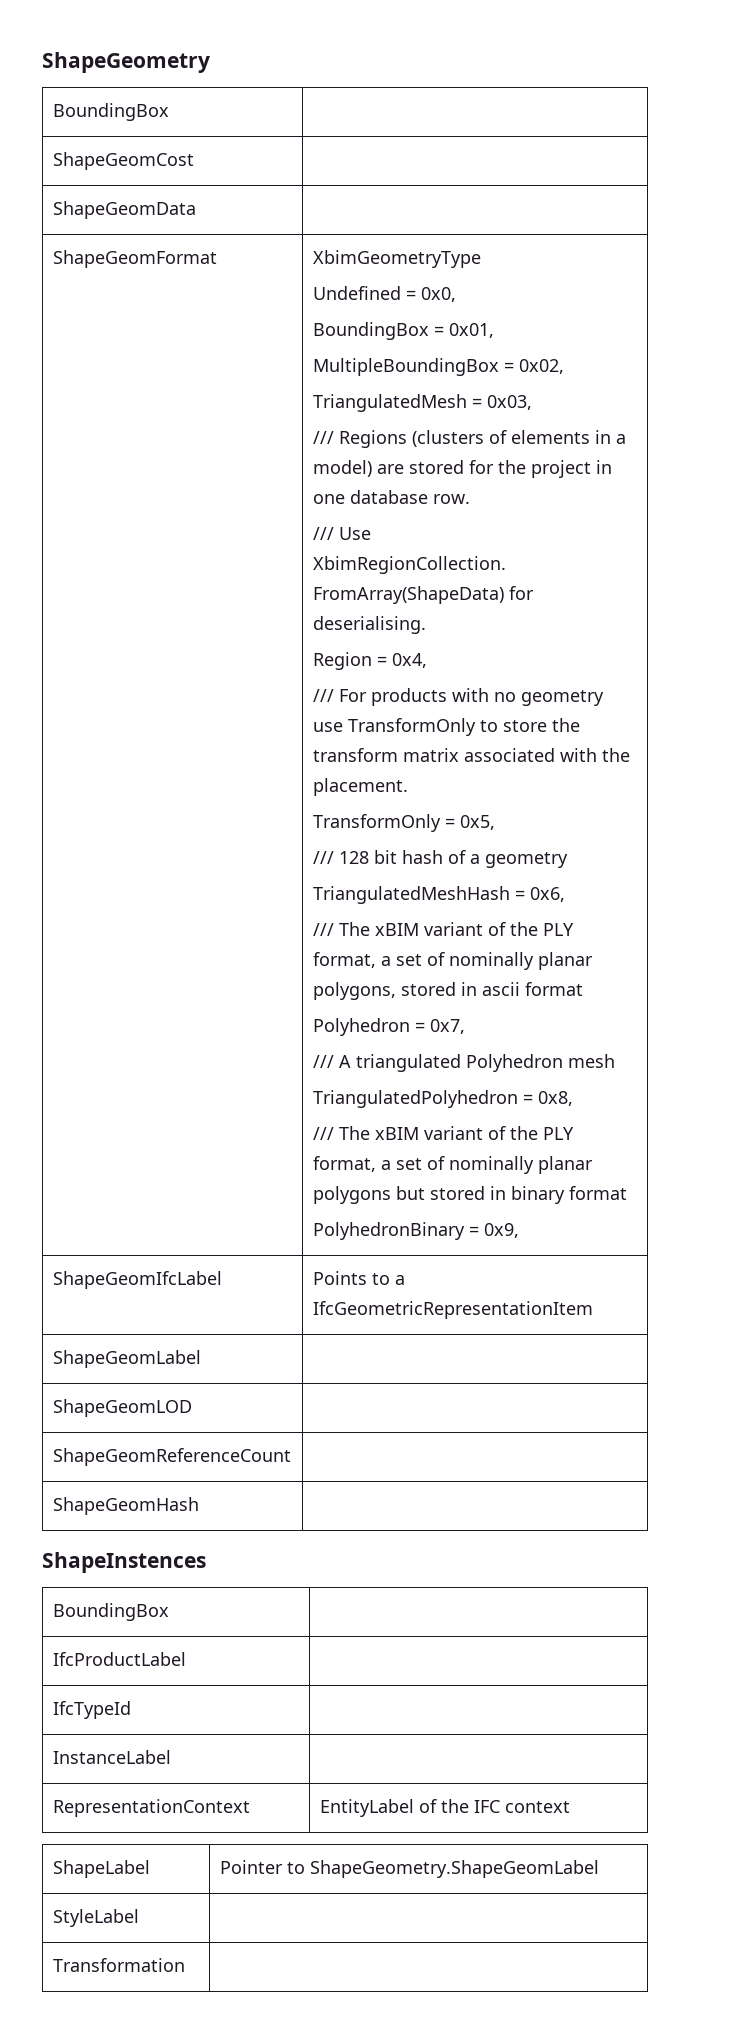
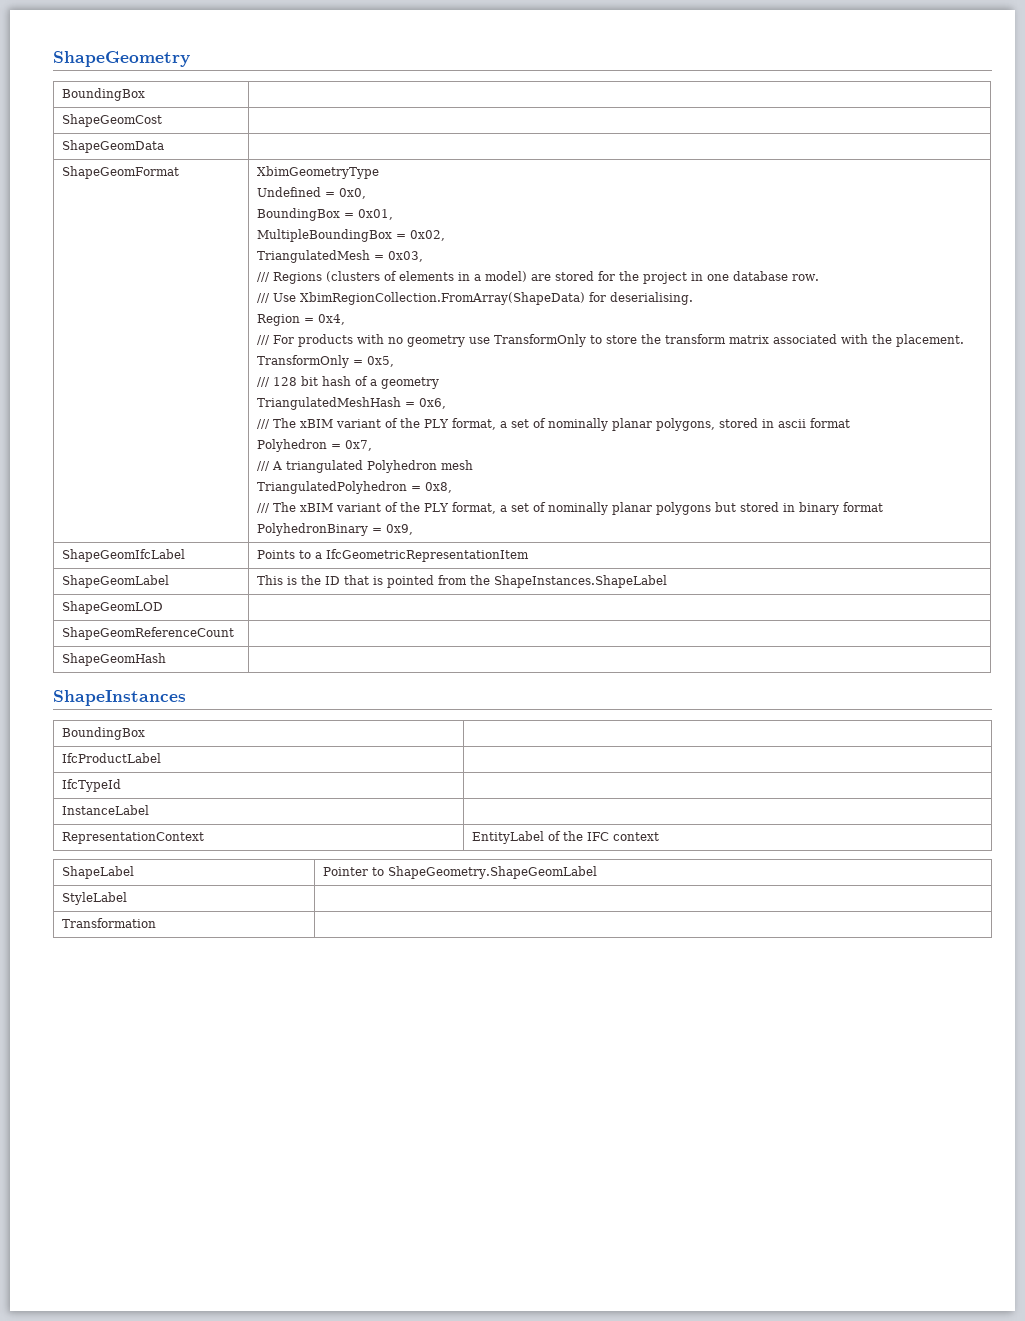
- ShapeGeomLabel |
+ ShapeGeomLabel | This is the ID that is pointed from the ShapeInstances.ShapeLabel
- ShapeInstences
+ ShapeInstances

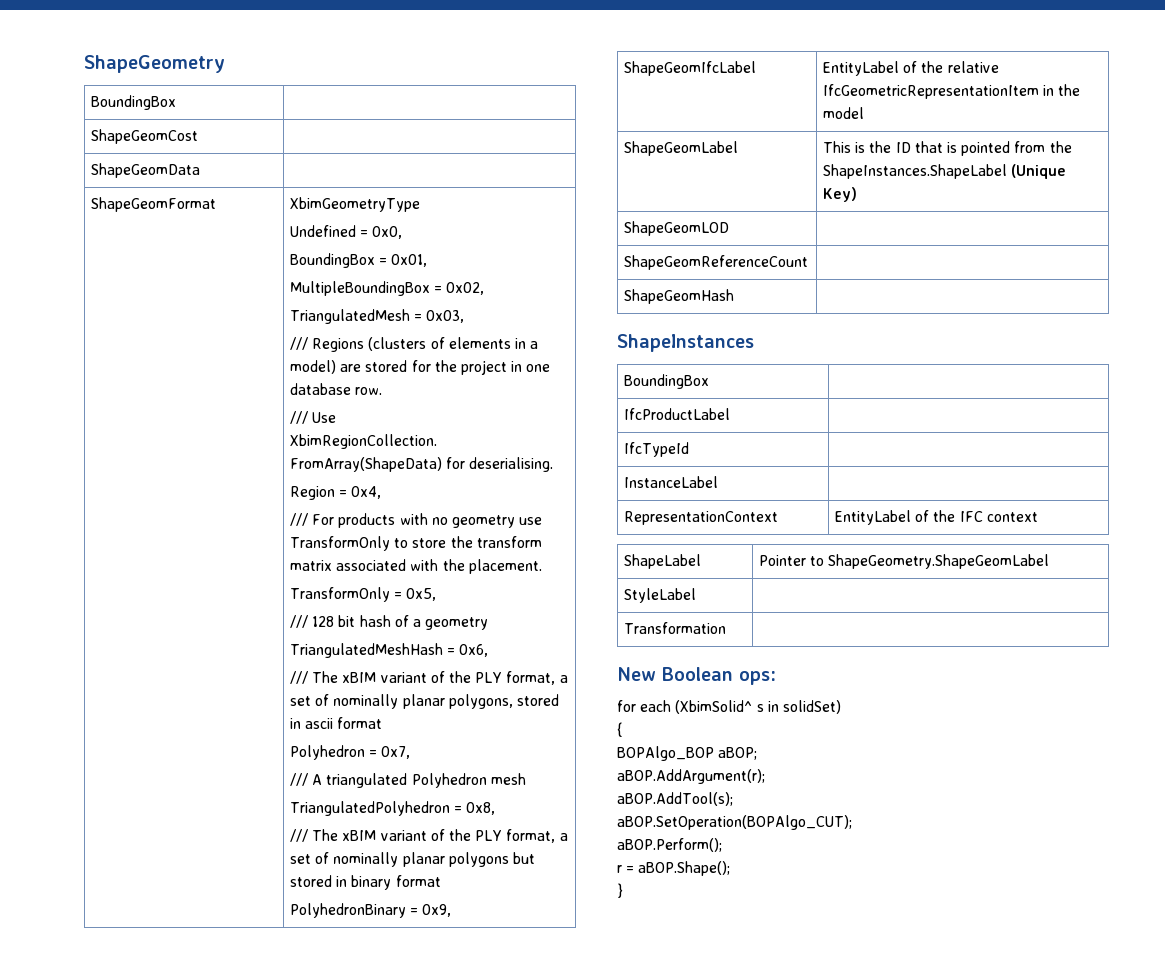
- ShapeGeomIfcLabel | Points to a IfcGeometricRepresentationItem
+ ShapeGeomIfcLabel | EntityLabel of the relative IfcGeometricRepresentationItem in the model
- ShapeGeomLabel | This is the ID that is pointed from the ShapeInstances.ShapeLabel
+ ShapeGeomLabel | This is the ID that is pointed from the ShapeInstances.ShapeLabel (Unique Key)
+ New Boolean ops:
+ for each (XbimSolid^ s in solidSet)
+ {
+ BOPAlgo_BOP aBOP;
+ aBOP.AddArgument(r);
+ aBOP.AddTool(s);
+ aBOP.SetOperation(BOPAlgo_CUT);
+ aBOP.Perform();
+ r = aBOP.Shape();
+ }

